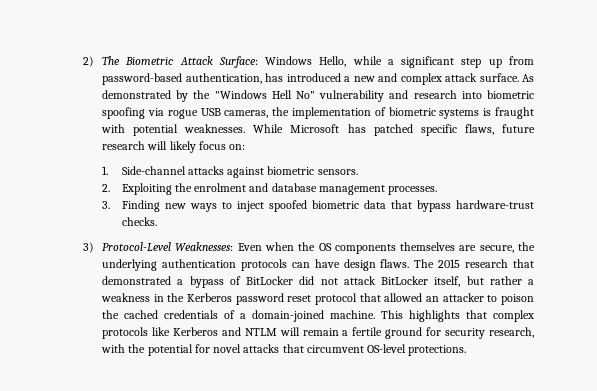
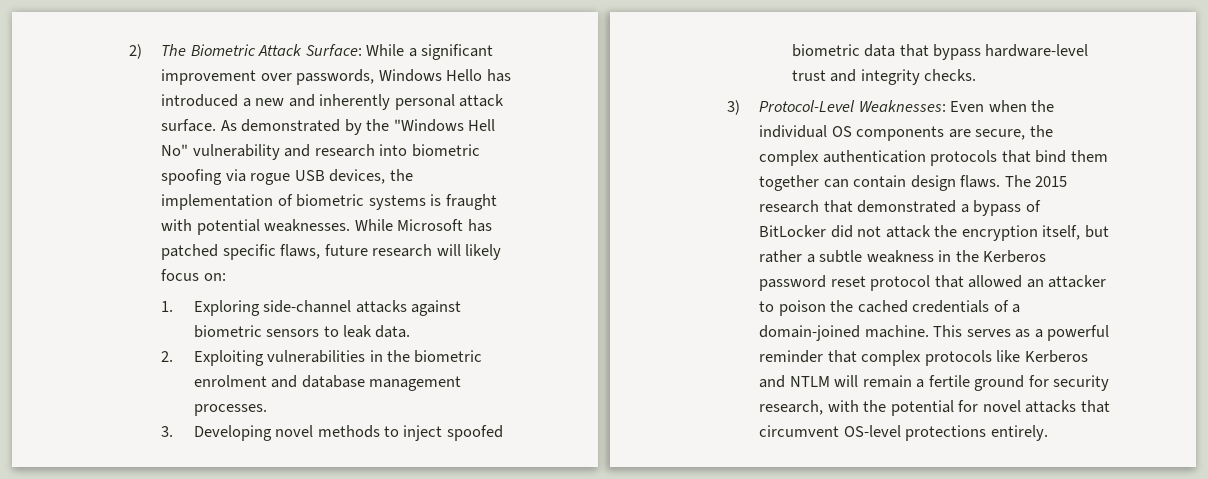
- 2) The Biometric Attack Surface: Windows Hello, while a significant step up from password-based authentication, has introduced a new and complex attack surface.
+ 2) The Biometric Attack Surface: While a significant improvement over passwords, Windows Hello has introduced a new and inherently personal attack surface.
- As demonstrated by the "Windows Hell No" vulnerability and research into biometric spoofing via rogue USB cameras, the implementation of biometric systems is fraught with potential weaknesses.
+ As demonstrated by the "Windows Hell No" vulnerability and research into biometric spoofing via rogue USB devices, the implementation of biometric systems is fraught with potential weaknesses.
- 1. Side-channel attacks against biometric sensors.
- 2. Exploiting the enrolment and database management processes.
+ 1. Exploring side-channel attacks against biometric sensors to leak data.
+ 2. Exploiting vulnerabilities in the biometric enrolment and database management processes.
- 3. Finding new ways to inject spoofed biometric data that bypass hardware-trust checks.
+ 3. Developing novel methods to inject spoofed biometric data that bypass hardware-level trust and integrity checks.
- 3) Protocol-Level Weaknesses: Even when the OS components themselves are secure, the underlying authentication protocols can have design flaws.
+ 3) Protocol-Level Weaknesses: Even when the individual OS components are secure, the complex authentication protocols that bind them together can contain design flaws.
- The 2015 research that demonstrated a bypass of BitLocker did not attack BitLocker itself, but rather a weakness in the Kerberos password reset protocol that allowed an attacker to poison the cached credentials of a domain-joined machine.
+ The 2015 research that demonstrated a bypass of BitLocker did not attack the encryption itself, but rather a subtle weakness in the Kerberos password reset protocol that allowed an attacker to poison the cached credentials of a domain-joined machine.
- This highlights that complex protocols like Kerberos and NTLM will remain a fertile ground for security research, with the potential for novel attacks that circumvent OS-level protections.
+ This serves as a powerful reminder that complex protocols like Kerberos and NTLM will remain a fertile ground for security research, with the potential for novel attacks that circumvent OS-level protections entirely.

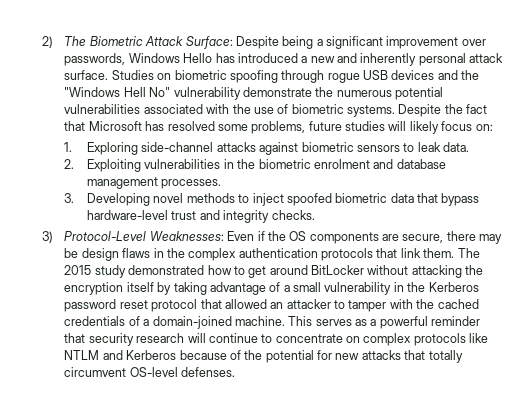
- 2) The Biometric Attack Surface: While a significant improvement over passwords, Windows Hello has introduced a new and inherently personal attack surface.
+ 2) The Biometric Attack Surface: Despite being a significant improvement over passwords, Windows Hello has introduced a new and inherently personal attack surface.
- As demonstrated by the "Windows Hell No" vulnerability and research into biometric spoofing via rogue USB devices, the implementation of biometric systems is fraught with potential weaknesses. While Microsoft has patched specific flaws, future research will likely focus on:
+ Studies on biometric spoofing through rogue USB devices and the "Windows Hell No" vulnerability demonstrate the numerous potential vulnerabilities associated with the use of biometric systems. Despite the fact that Microsoft has resolved some problems, future studies will likely focus on:
- 3) Protocol-Level Weaknesses: Even when the individual OS components are secure, the complex authentication protocols that bind them together can contain design flaws. The 2015 research that demonstrated a bypass of BitLocker did not attack the encryption itself, but rather a subtle weakness in the Kerberos password reset protocol that allowed an attacker to poison the cached credentials of a domain-joined machine.
+ 3) Protocol-Level Weaknesses: Even if the OS components are secure, there may be design flaws in the complex authentication protocols that link them. The 2015 study demonstrated how to get around BitLocker without attacking the encryption itself by taking advantage of a small vulnerability in the Kerberos password reset protocol that allowed an attacker to tamper with the cached credentials of a domain-joined machine.
- This serves as a powerful reminder that complex protocols like Kerberos and NTLM will remain a fertile ground for security research, with the potential for novel attacks that circumvent OS-level protections entirely.
+ This serves as a powerful reminder that security research will continue to concentrate on complex protocols like NTLM and Kerberos because of the potential for new attacks that totally circumvent OS-level defenses.

